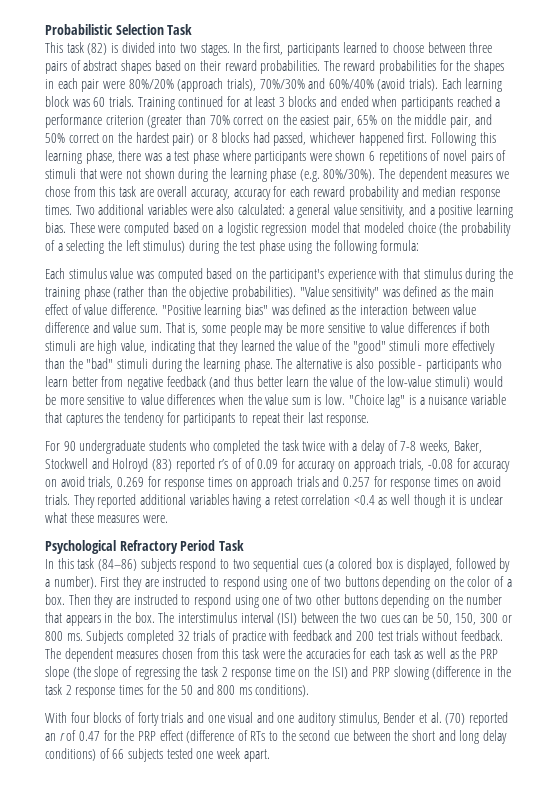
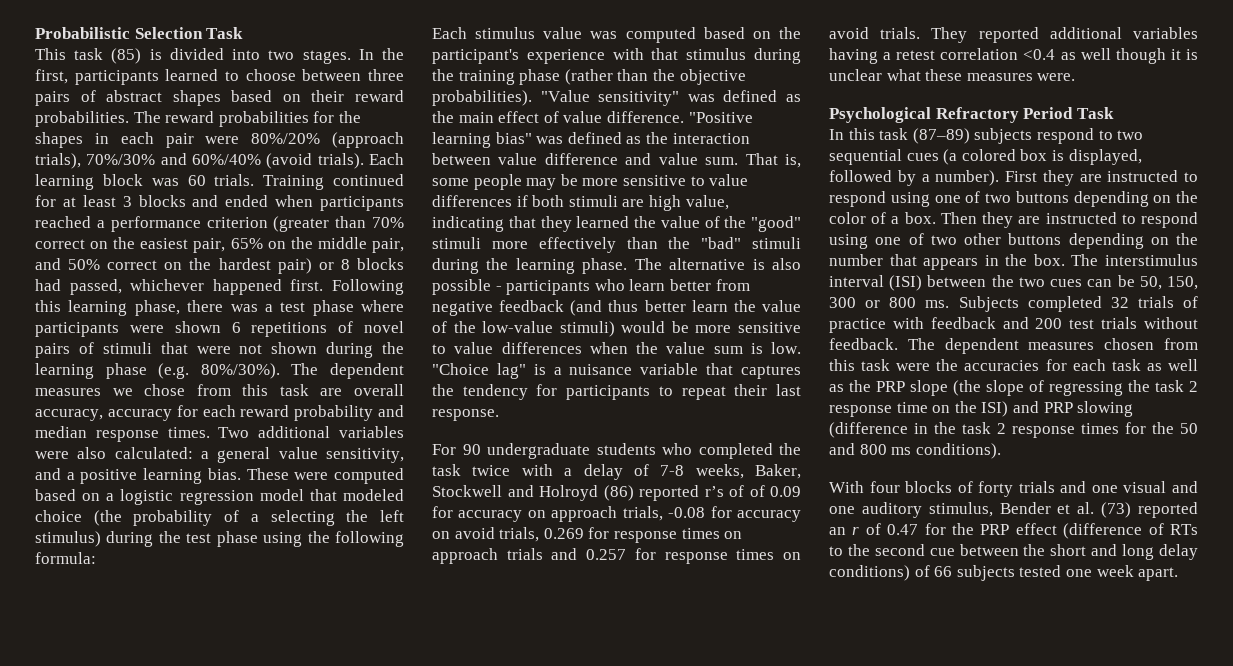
- This task (82) is divided into two stages.
+ This task (85) is divided into two stages.
- For 90 undergraduate students who completed the task twice with a delay of 7-8 weeks, Baker, Stockwell and Holroyd (83) reported r’s of of 0.09 for accuracy on approach trials, -0.08 for accuracy on avoid trials, 0.269 for response times on approach trials and 0.257 for response times on avoid trials.
+ For 90 undergraduate students who completed the task twice with a delay of 7-8 weeks, Baker, Stockwell and Holroyd (86) reported r’s of of 0.09 for accuracy on approach trials, -0.08 for accuracy on avoid trials, 0.269 for response times on approach trials and 0.257 for response times on avoid trials.
- In this task (84–86) subjects respond to two sequential cues (a colored box is displayed, followed by a number).
+ In this task (87–89) subjects respond to two sequential cues (a colored box is displayed, followed by a number).
- With four blocks of forty trials and one visual and one auditory stimulus, Bender et al. (70) reported an r of 0.47 for the PRP effect (difference of RTs to the second cue between the short and long delay conditions) of 66 subjects tested one week apart.
+ With four blocks of forty trials and one visual and one auditory stimulus, Bender et al. (73) reported an r of 0.47 for the PRP effect (difference of RTs to the second cue between the short and long delay conditions) of 66 subjects tested one week apart.

